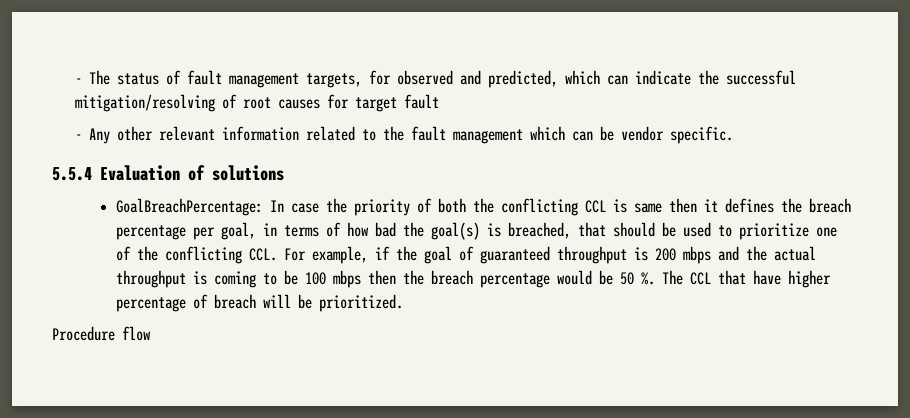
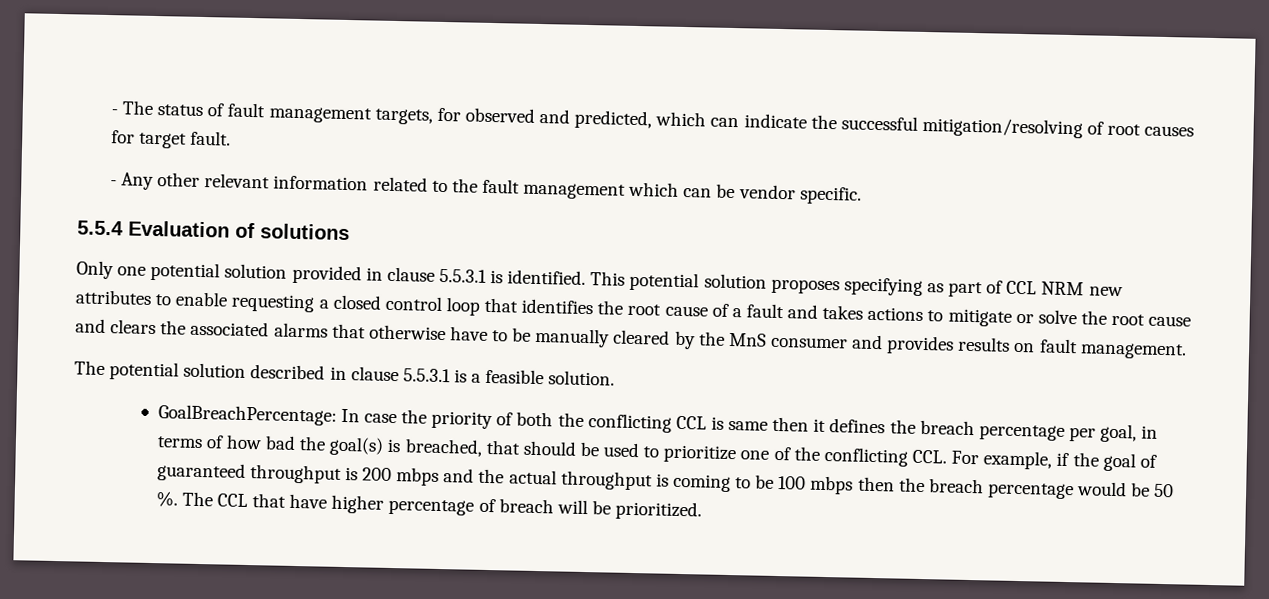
- - The status of fault management targets, for observed and predicted, which can indicate the successful mitigation/resolving of root causes for target fault
+ - The status of fault management targets, for observed and predicted, which can indicate the successful mitigation/resolving of root causes for target fault.
+ Only one potential solution provided in clause 5.5.3.1 is identified. This potential solution proposes specifying as part of CCL NRM new attributes to enable requesting a closed control loop that identifies the root cause of a fault and takes actions to mitigate or solve the root cause and clears the associated alarms that otherwise have to be manually cleared by the MnS consumer and provides results on fault management.
+ The potential solution described in clause 5.5.3.1 is a feasible solution.
- Procedure flow

